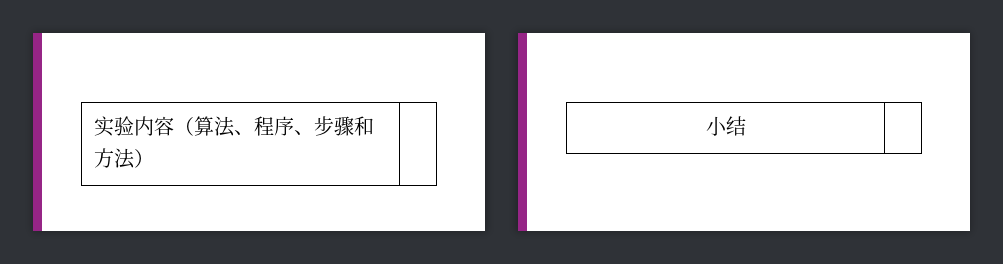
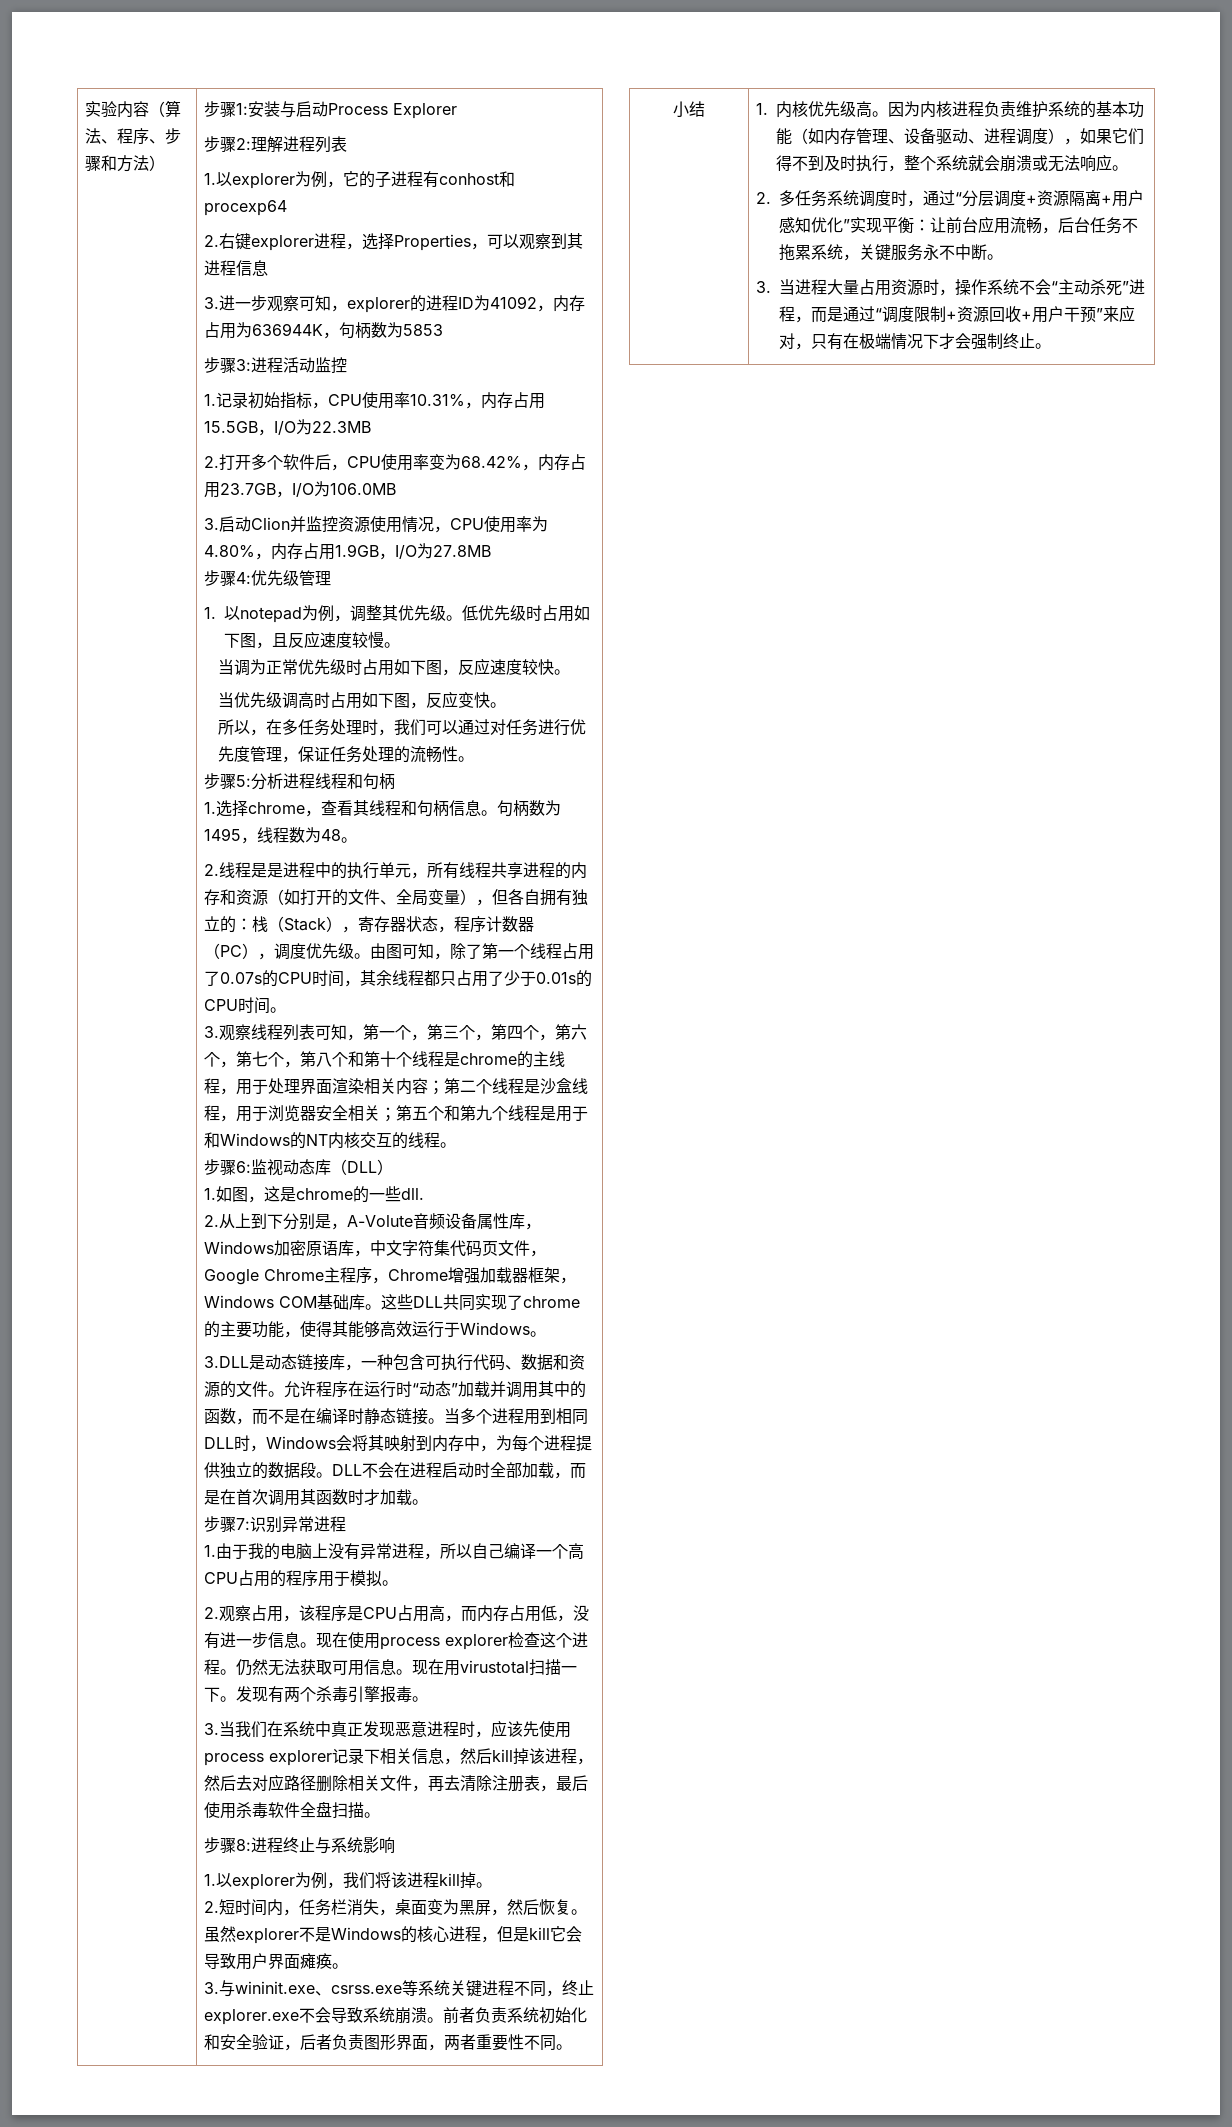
- 小结 |
+ 步骤1:安装与启动Process Explorer
+ 步骤2:理解进程列表
+ 1.以explorer为例，它的子进程有conhost和procexp64
+ 2.右键explorer进程，选择Properties，可以观察到其进程信息
+ 3.进一步观察可知，explorer的进程ID为41092，内存占用为636944K，句柄数为5853
+ 步骤3:进程活动监控
+ 1.记录初始指标，CPU使用率10.31%，内存占用15.5GB，I/O为22.3MB
+ 2.打开多个软件后，CPU使用率变为68.42%，内存占用23.7GB，I/O为106.0MB
+ 3.启动Clion并监控资源使用情况，CPU使用率为4.80%，内存占用1.9GB，I/O为27.8MB
+ 步骤4:优先级管理
+ 1.以notepad为例，调整其优先级。低优先级时占用如下图，且反应速度较慢。
+ 当调为正常优先级时占用如下图，反应速度较快。
+ 当优先级调高时占用如下图，反应变快。
+ 所以，在多任务处理时，我们可以通过对任务进行优先度管理，保证任务处理的流畅性。
+ 步骤5:分析进程线程和句柄
+ 1.选择chrome，查看其线程和句柄信息。句柄数为1495，线程数为48。
+ 2.线程是是进程中的执行单元，所有线程共享进程的内存和资源（如打开的文件、全局变量），但各自拥有独立的：栈（Stack），寄存器状态，程序计数器（PC），调度优先级。由图可知，除了第一个线程占用了0.07s的CPU时间，其余线程都只占用了少于0.01s的CPU时间。
+ 3.观察线程列表可知，第一个，第三个，第四个，第六个，第七个，第八个和第十个线程是chrome的主线程，用于处理界面渲染相关内容；第二个线程是沙盒线程，用于浏览器安全相关；第五个和第九个线程是用于和Windows的NT内核交互的线程。
+ 步骤6:监视动态库（DLL）
+ 1.如图，这是chrome的一些dll.
+ 2.从上到下分别是，A-Volute音频设备属性库，Windows加密原语库，中文字符集代码页文件，Google Chrome主程序，Chrome增强加载器框架，Windows COM基础库。这些DLL共同实现了chrome的主要功能，使得其能够高效运行于Windows。
+ 3.DLL是动态链接库，一种包含可执行代码、数据和资源的文件。允许程序在运行时“动态”加载并调用其中的函数，而不是在编译时静态链接。当多个进程用到相同DLL时，Windows会将其映射到内存中，为每个进程提供独立的数据段。DLL不会在进程启动时全部加载，而是在首次调用其函数时才加载。
+ 步骤7:识别异常进程
+ 1.由于我的电脑上没有异常进程，所以自己编译一个高CPU占用的程序用于模拟。
+ 2.观察占用，该程序是CPU占用高，而内存占用低，没有进一步信息。现在使用process explorer检查这个进程。仍然无法获取可用信息。现在用virustotal扫描一下。发现有两个杀毒引擎报毒。
+ 3.当我们在系统中真正发现恶意进程时，应该先使用process explorer记录下相关信息，然后kill掉该进程，然后去对应路径删除相关文件，再去清除注册表，最后使用杀毒软件全盘扫描。
+ 步骤8:进程终止与系统影响
+ 1.以explorer为例，我们将该进程kill掉。
+ 2.短时间内，任务栏消失，桌面变为黑屏，然后恢复。虽然explorer不是Windows的核心进程，但是kill它会导致用户界面瘫痪。
+ 3.与wininit.exe、csrss.exe等系统关键进程不同，终止explorer.exe不会导致系统崩溃。前者负责系统初始化和安全验证，后者负责图形界面，两者重要性不同。
+ 小结 | 1.内核优先级高。因为内核进程负责维护系统的基本功能（如内存管理、设备驱动、进程调度），如果它们得不到及时执行，整个系统就会崩溃或无法响应。
+ 2.多任务系统调度时，通过“分层调度+资源隔离+用户感知优化”实现平衡：让前台应用流畅，后台任务不拖累系统，关键服务永不中断。
+ 3.当进程大量占用资源时，操作系统不会“主动杀死”进程，而是通过“调度限制+资源回收+用户干预”来应对，只有在极端情况下才会强制终止。

